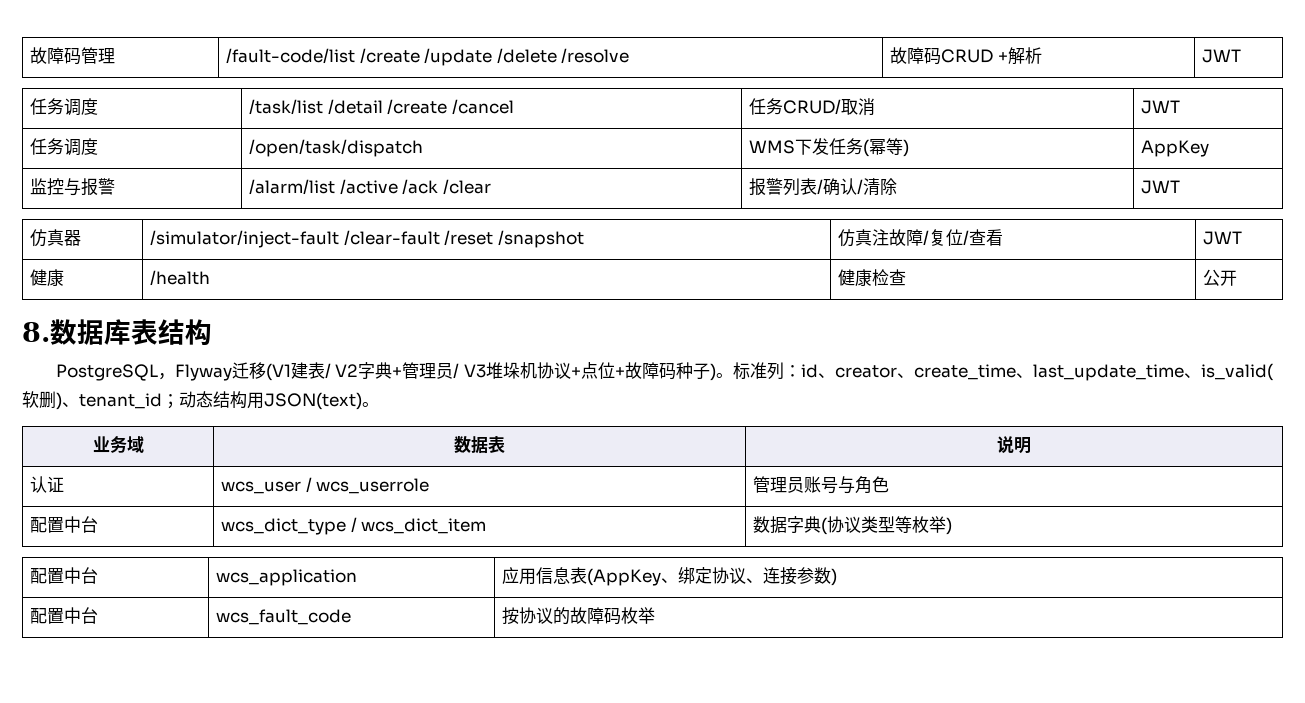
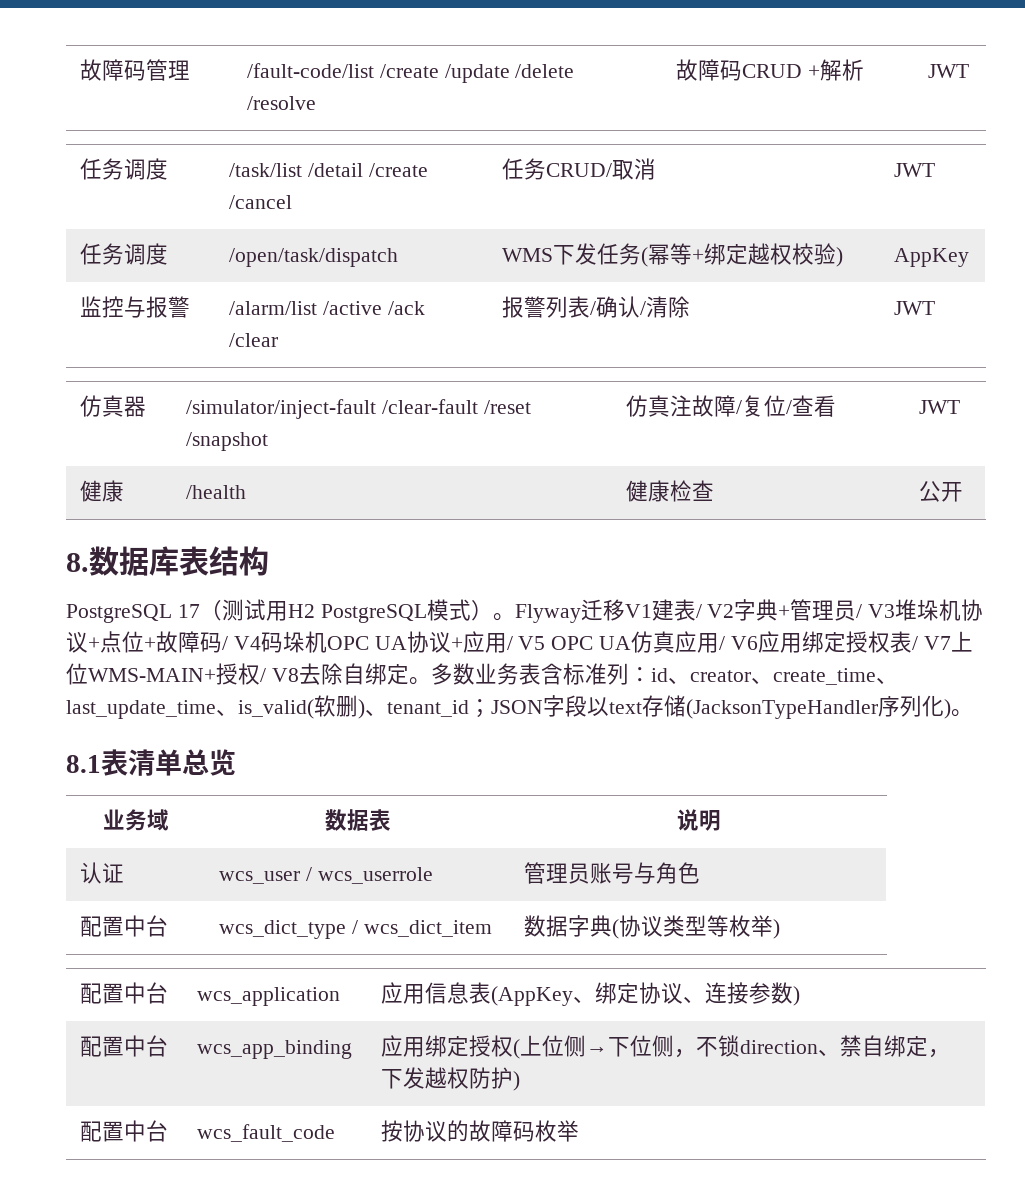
- 任务调度 | /open/task/dispatch | WMS下发任务(幂等) | AppKey
+ 任务调度 | /open/task/dispatch | WMS下发任务(幂等+绑定越权校验) | AppKey
- PostgreSQL，Flyway迁移(V1建表/ V2字典+管理员/ V3堆垛机协议+点位+故障码种子)。标准列：id、creator、create_time、last_update_time、is_valid(软删)、tenant_id；动态结构用JSON(text)。
+ PostgreSQL 17（测试用H2 PostgreSQL模式）。Flyway迁移V1建表/ V2字典+管理员/ V3堆垛机协议+点位+故障码/ V4码垛机OPC UA协议+应用/ V5 OPC UA仿真应用/ V6应用绑定授权表/ V7上位WMS-MAIN+授权/ V8去除自绑定。多数业务表含标准列：id、creator、create_time、last_update_time、is_valid(软删)、tenant_id；JSON字段以text存储(JacksonTypeHandler序列化)。
+ 8.1表清单总览
+ 配置中台 | wcs_app_binding | 应用绑定授权(上位侧→下位侧，不锁direction、禁自绑定，下发越权防护)

